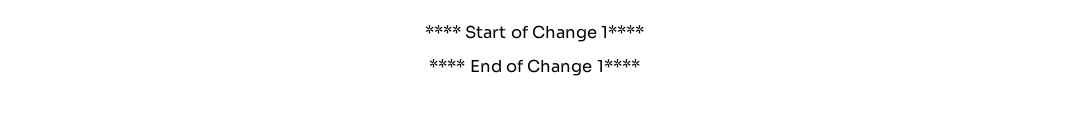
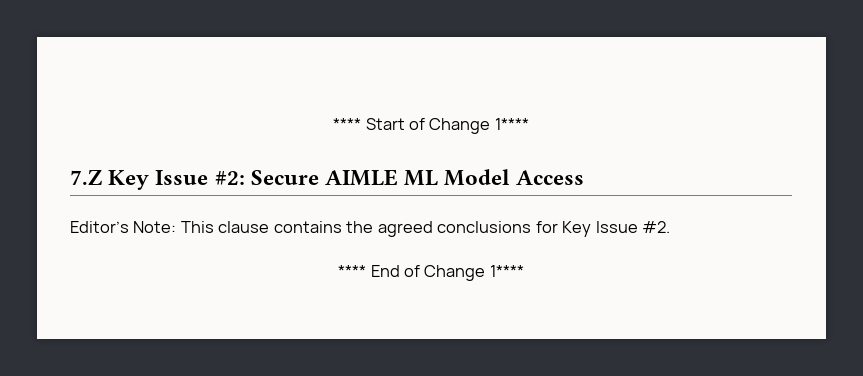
+ 7.Z Key Issue #2: Secure AIMLE ML Model Access
+ Editor’s Note: This clause contains the agreed conclusions for Key Issue #2.

